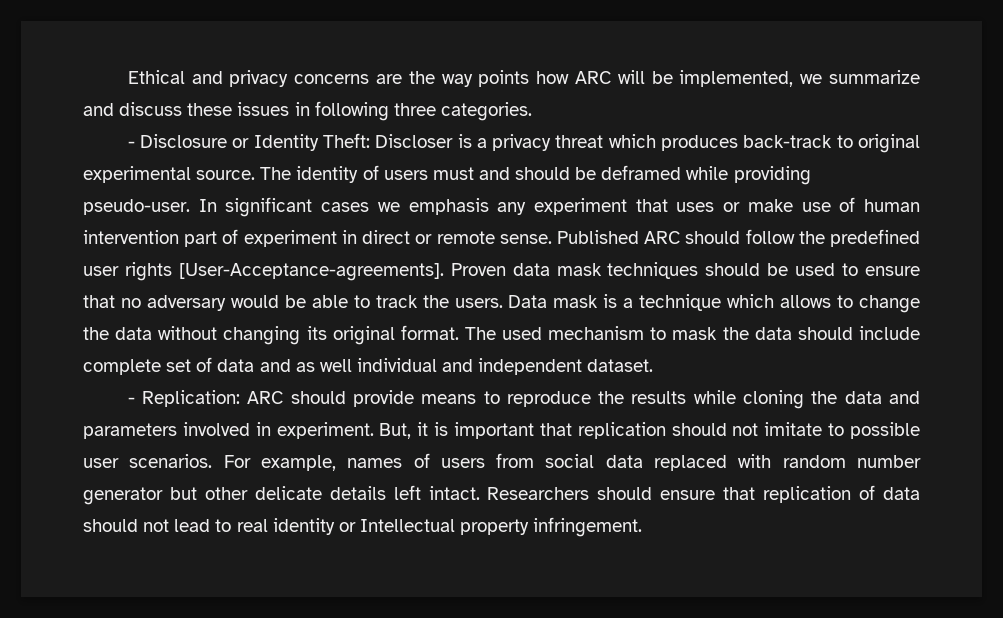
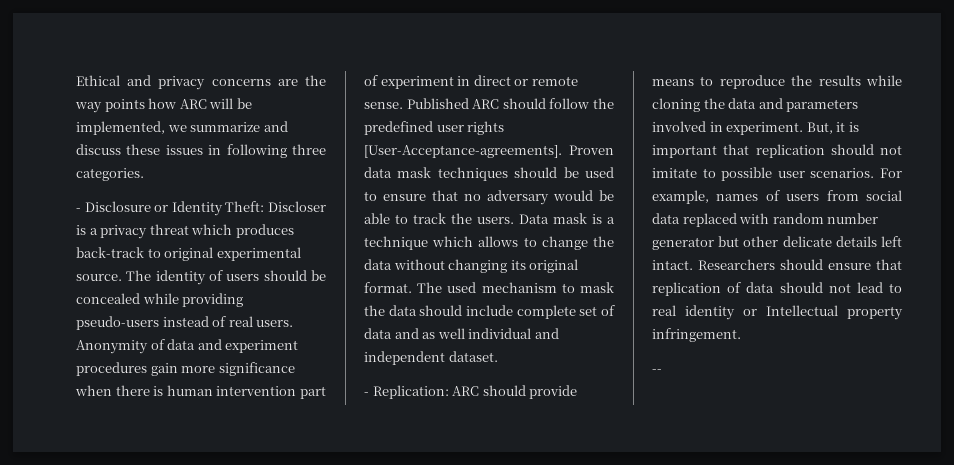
- The identity of users must and should be deframed while providing pseudo-user. In significant cases we emphasis any experiment that uses or make use of human intervention part of experiment in direct or remote sense.
+ The identity of users should be concealed while providing pseudo-users instead of real users. Anonymity of data and experiment procedures gain more significance when there is human intervention part of experiment in direct or remote sense.
+ --

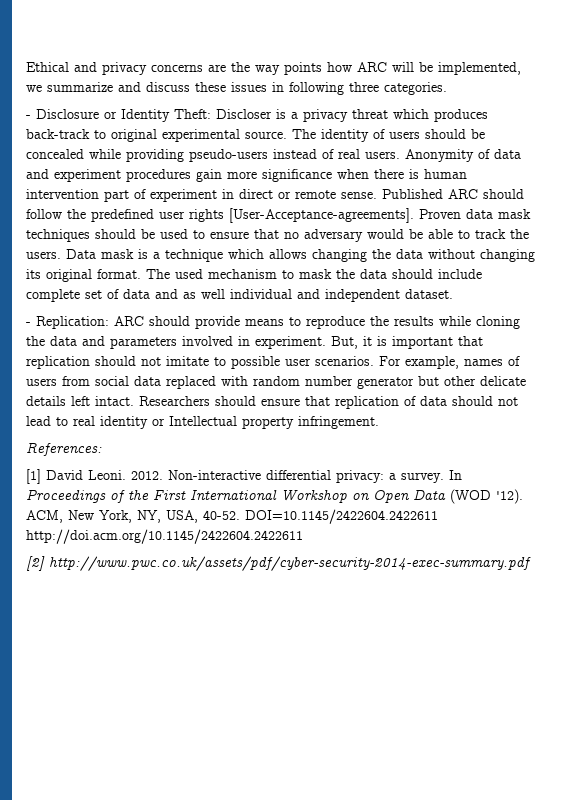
- Data mask is a technique which allows to change the data without changing its original format.
+ Data mask is a technique which allows changing the data without changing its original format.
- --
+ References:
+ [1] David Leoni. 2012. Non-interactive differential privacy: a survey. In Proceedings of the First International Workshop on Open Data (WOD '12). ACM, New York, NY, USA, 40-52. DOI=10.1145/2422604.2422611 http://doi.acm.org/10.1145/2422604.2422611
+ [2] http://www.pwc.co.uk/assets/pdf/cyber-security-2014-exec-summary.pdf

